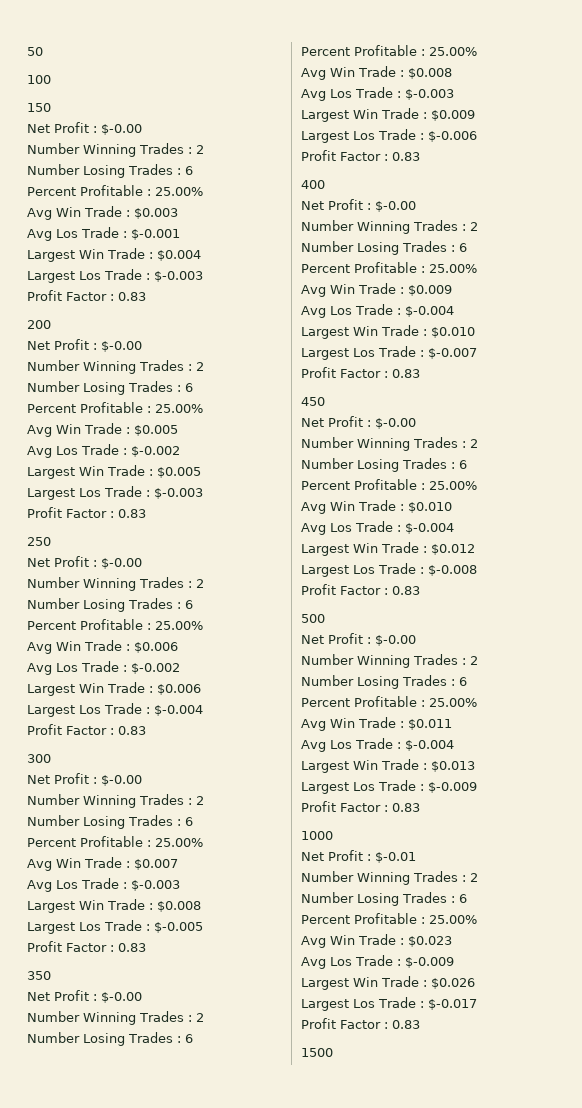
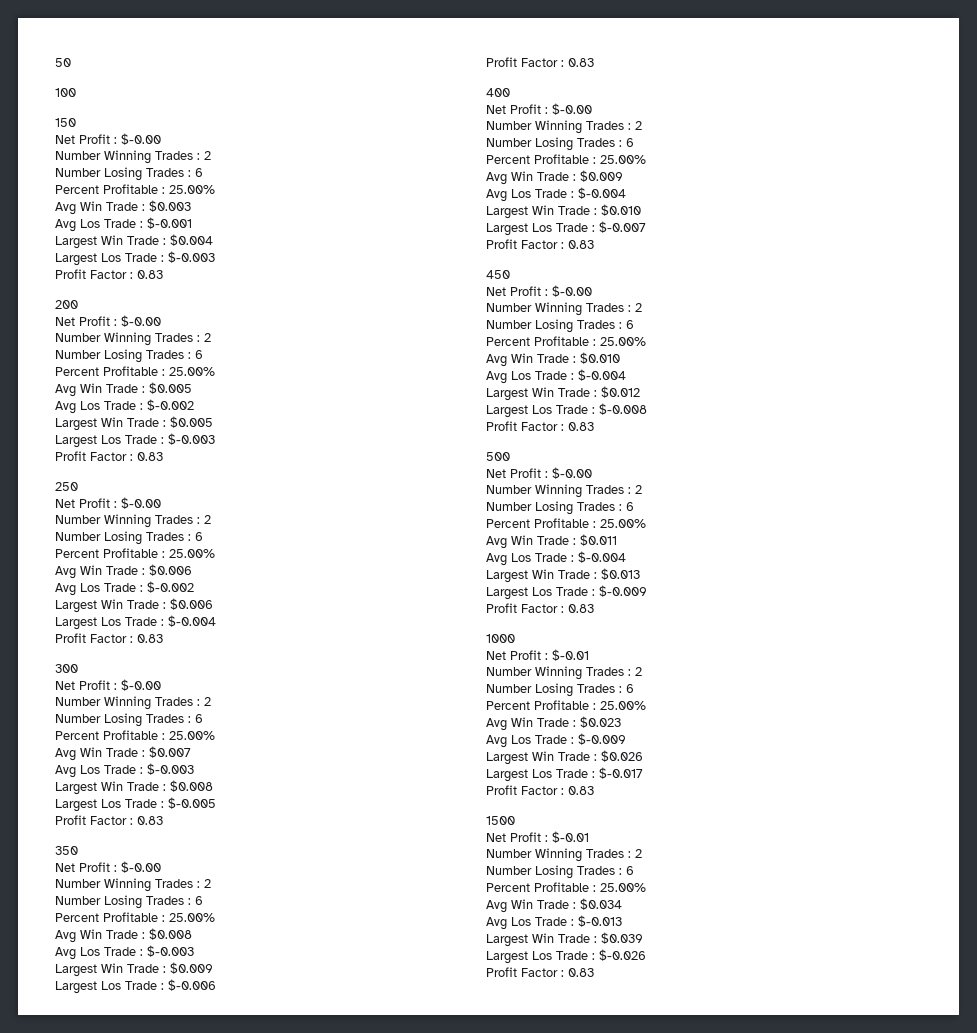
  1500
+ Net Profit : $-0.01
+ Number Winning Trades : 2
+ Number Losing Trades : 6
+ Percent Profitable : 25.00%
+ Avg Win Trade : $0.034
+ Avg Los Trade : $-0.013
+ Largest Win Trade : $0.039
+ Largest Los Trade : $-0.026
+ Profit Factor : 0.83

